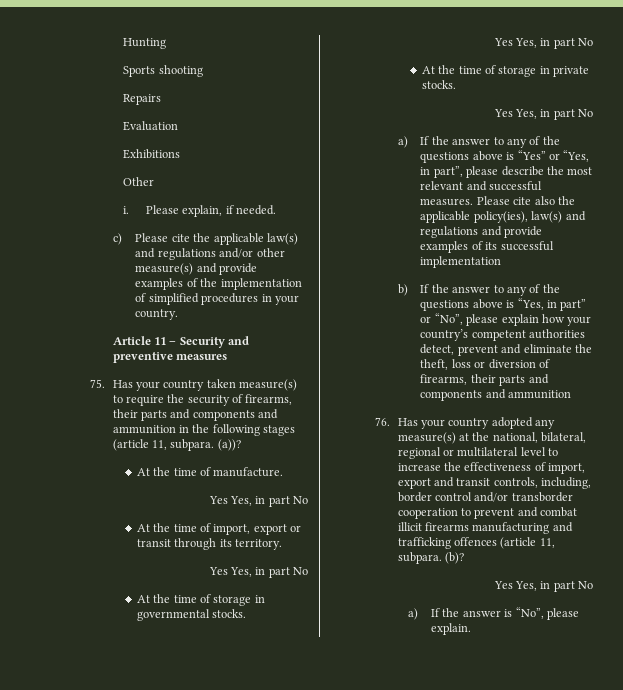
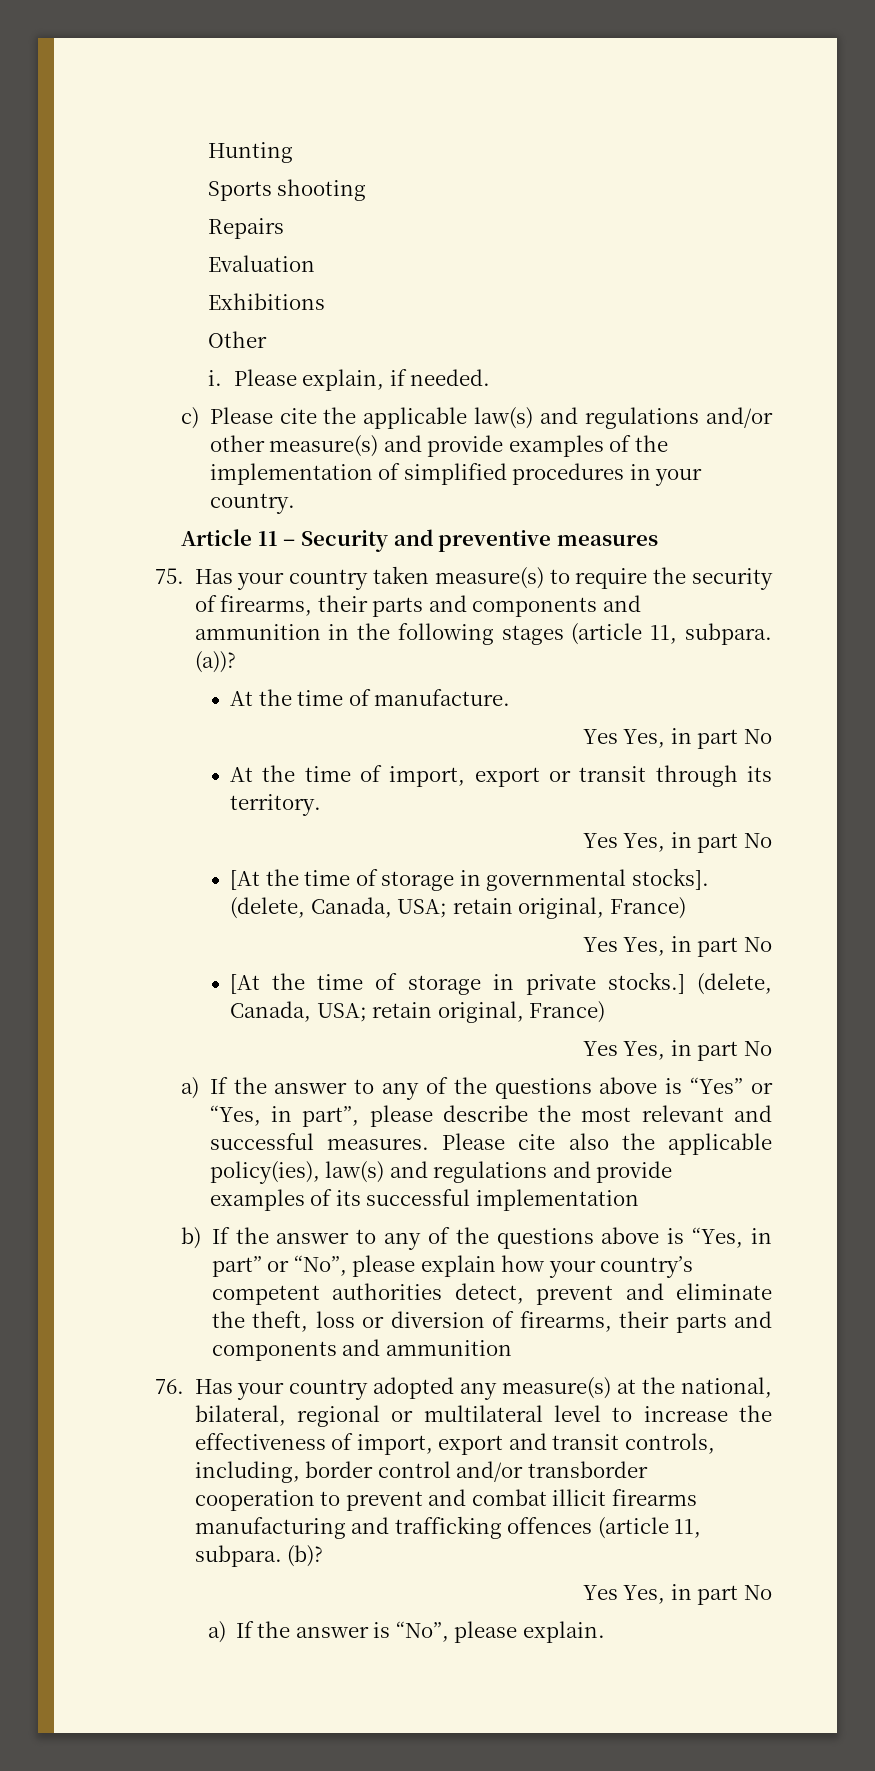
- At the time of storage in governmental stocks.
+ [At the time of storage in governmental stocks]. (delete, Canada, USA; retain original, France)
  Yes Yes, in part No
- At the time of storage in private stocks.
+ [At the time of storage in private stocks.] (delete, Canada, USA; retain original, France)

